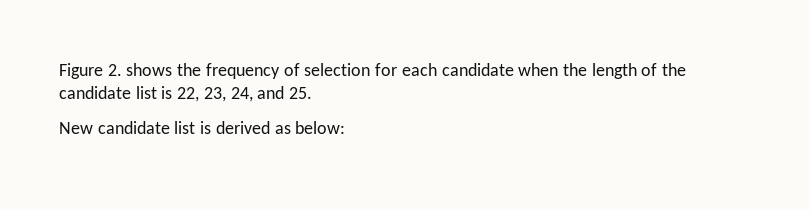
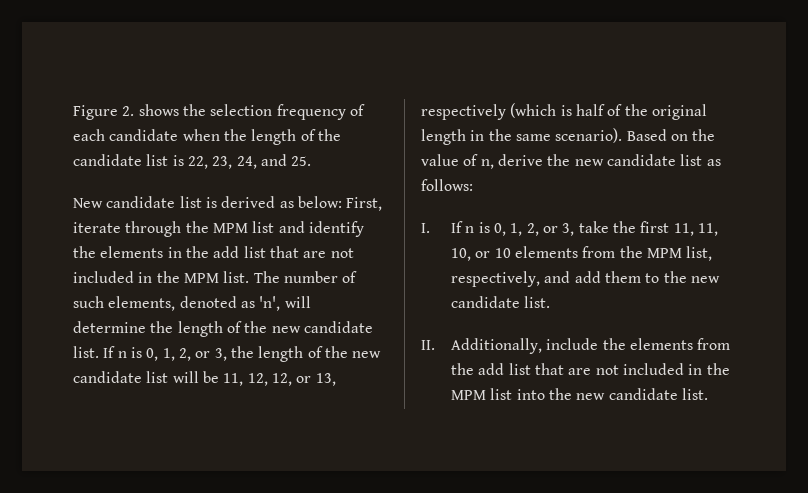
- Figure 2. shows the frequency of selection for each candidate when the length of the candidate list is 22, 23, 24, and 25.
+ Figure 2. shows the selection frequency of each candidate when the length of the candidate list is 22, 23, 24, and 25.
- New candidate list is derived as below:
+ New candidate list is derived as below: First, iterate through the MPM list and identify the elements in the add list that are not included in the MPM list. The number of such elements, denoted as 'n', will determine the length of the new candidate list. If n is 0, 1, 2, or 3, the length of the new candidate list will be 11, 12, 12, or 13, respectively (which is half of the original length in the same scenario). Based on the value of n, derive the new candidate list as follows:
+ I. If n is 0, 1, 2, or 3, take the first 11, 11, 10, or 10 elements from the MPM list, respectively, and add them to the new candidate list.
+ II. Additionally, include the elements from the add list that are not included in the MPM list into the new candidate list.

